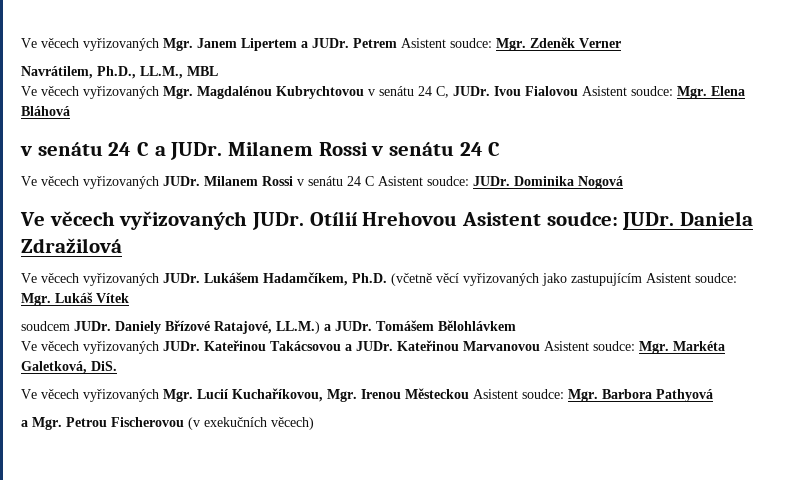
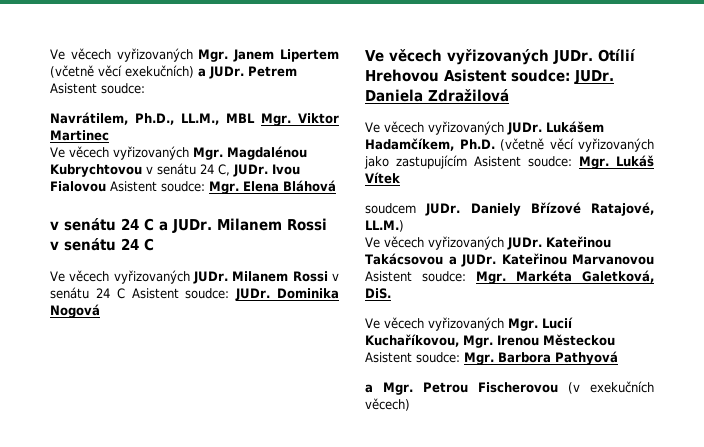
- Ve věcech vyřizovaných Mgr. Janem Lipertem a JUDr.
+ Ve věcech vyřizovaných Mgr. Janem Lipertem (včetně věcí exekučních) a JUDr.
- Petrem Asistent soudce: Mgr. Zdeněk Verner
+ Petrem Asistent soudce:
- Navrátilem, Ph.D., LL.M., MBL
+ Navrátilem, Ph.D., LL.M., MBL Mgr. Viktor Martinec
- Daniely Břízové Ratajové, LL.M.) a JUDr. Tomášem Bělohlávkem
+ Daniely Břízové Ratajové, LL.M.)

